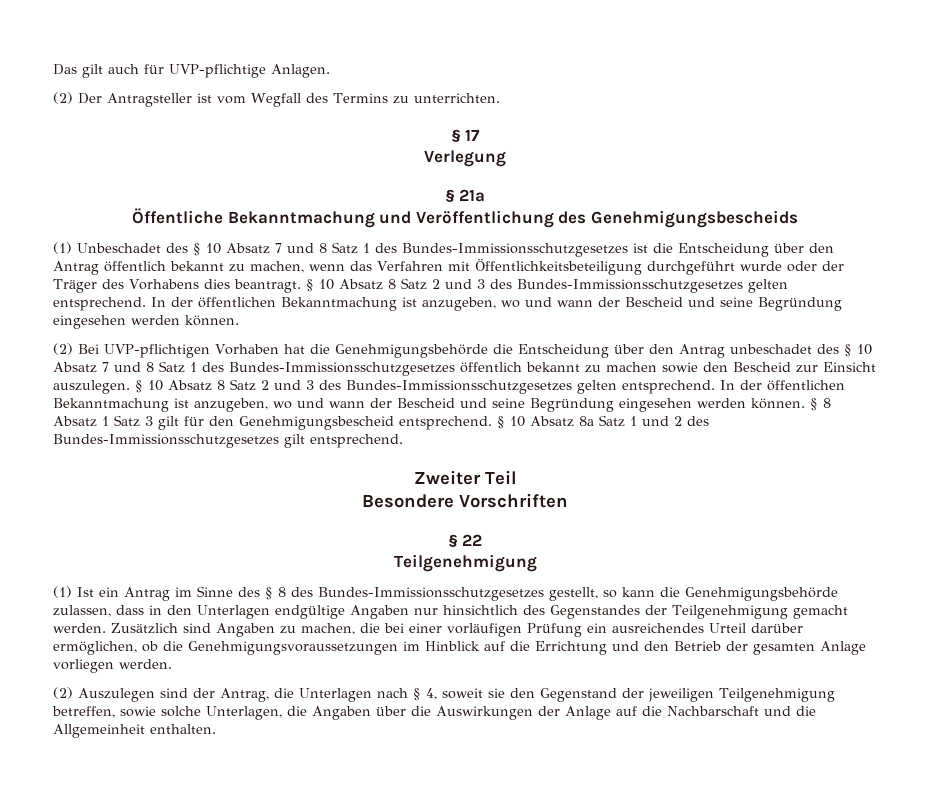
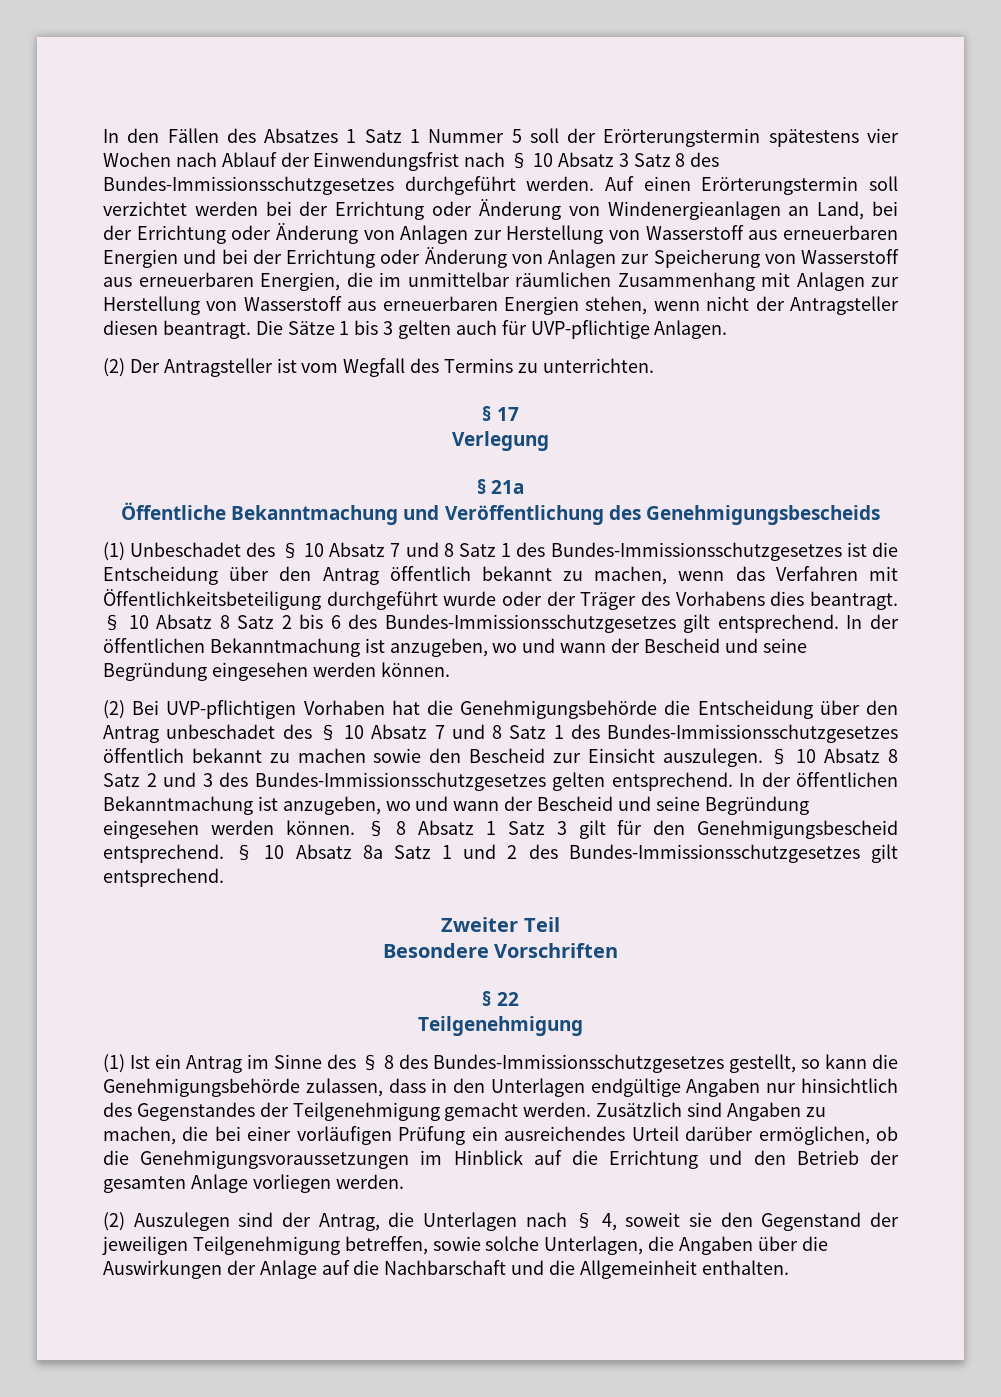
- Das gilt auch für UVP-pflichtige Anlagen.
+ In den Fällen des Absatzes 1 Satz 1 Nummer 5 soll der Erörterungstermin spätestens vier Wochen nach Ablauf der Einwendungsfrist nach § 10 Absatz 3 Satz 8 des Bundes-Immissionsschutzgesetzes durchgeführt werden. Auf einen Erörterungstermin soll verzichtet werden bei der Errichtung oder Änderung von Windenergieanlagen an Land, bei der Errichtung oder Änderung von Anlagen zur Herstellung von Wasserstoff aus erneuerbaren Energien und bei der Errichtung oder Änderung von Anlagen zur Speicherung von Wasserstoff aus erneuerbaren Energien, die im unmittelbar räumlichen Zusammenhang mit Anlagen zur Herstellung von Wasserstoff aus erneuerbaren Energien stehen, wenn nicht der Antragsteller diesen beantragt. Die Sätze 1 bis 3 gelten auch für UVP-pflichtige Anlagen.
- (1) Unbeschadet des § 10 Absatz 7 und 8 Satz 1 des Bundes-Immissionsschutzgesetzes ist die Entscheidung über den Antrag öffentlich bekannt zu machen, wenn das Verfahren mit Öffentlichkeitsbeteiligung durchgeführt wurde oder der Träger des Vorhabens dies beantragt. § 10 Absatz 8 Satz 2 und 3 des Bundes-Immissionsschutzgesetzes gelten entsprechend.
+ (1) Unbeschadet des § 10 Absatz 7 und 8 Satz 1 des Bundes-Immissionsschutzgesetzes ist die Entscheidung über den Antrag öffentlich bekannt zu machen, wenn das Verfahren mit Öffentlichkeitsbeteiligung durchgeführt wurde oder der Träger des Vorhabens dies beantragt. § 10 Absatz 8 Satz 2 bis 6 des Bundes-Immissionsschutzgesetzes gilt entsprechend.

